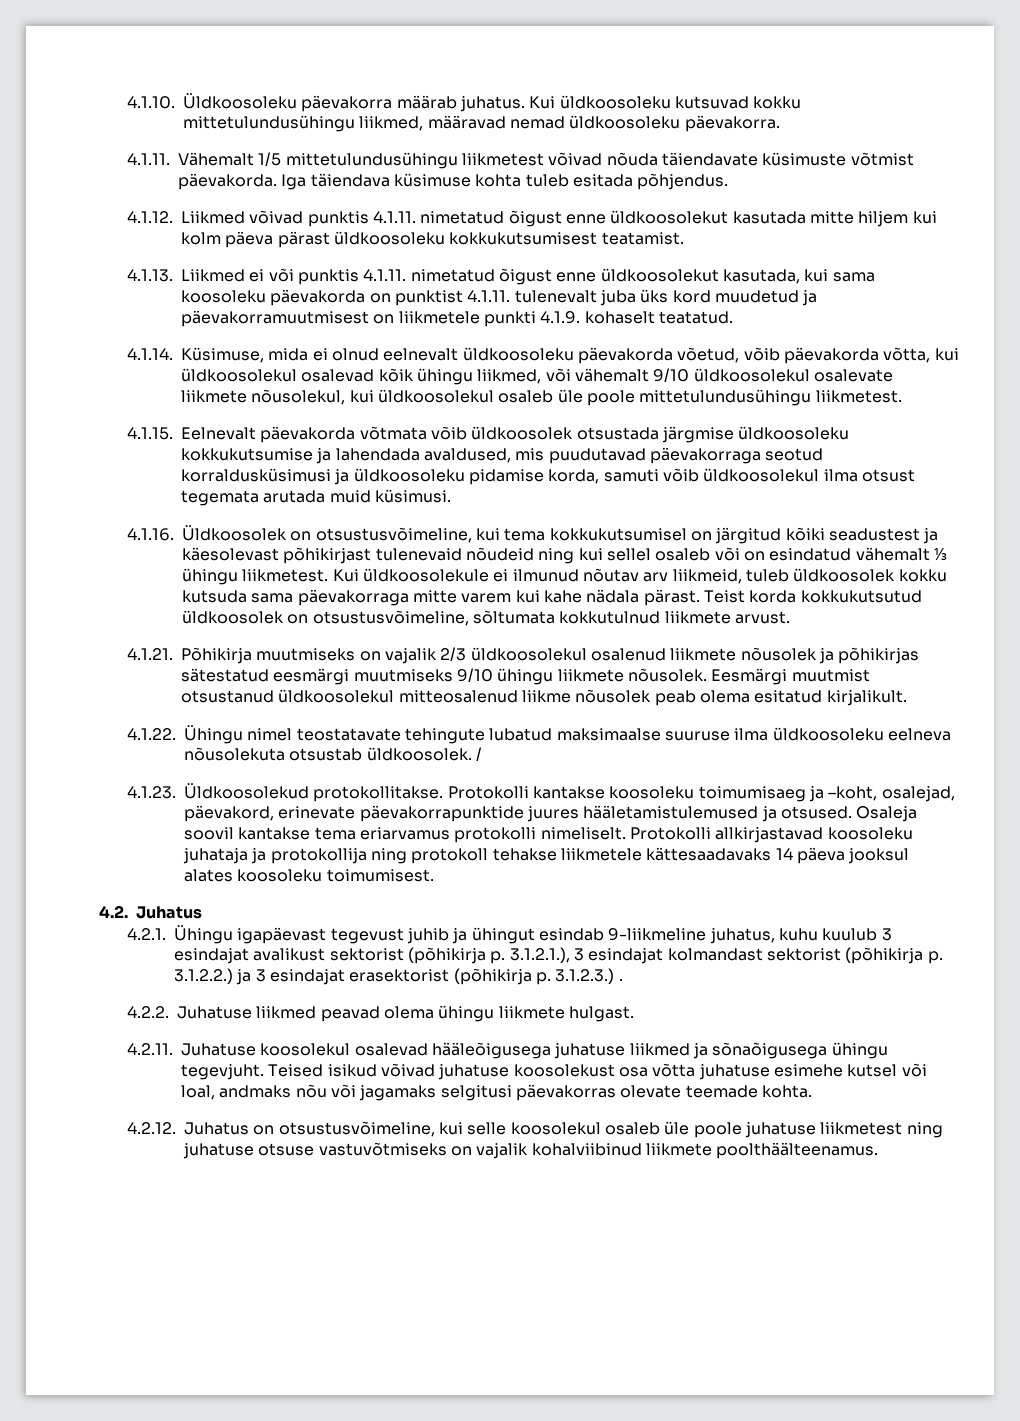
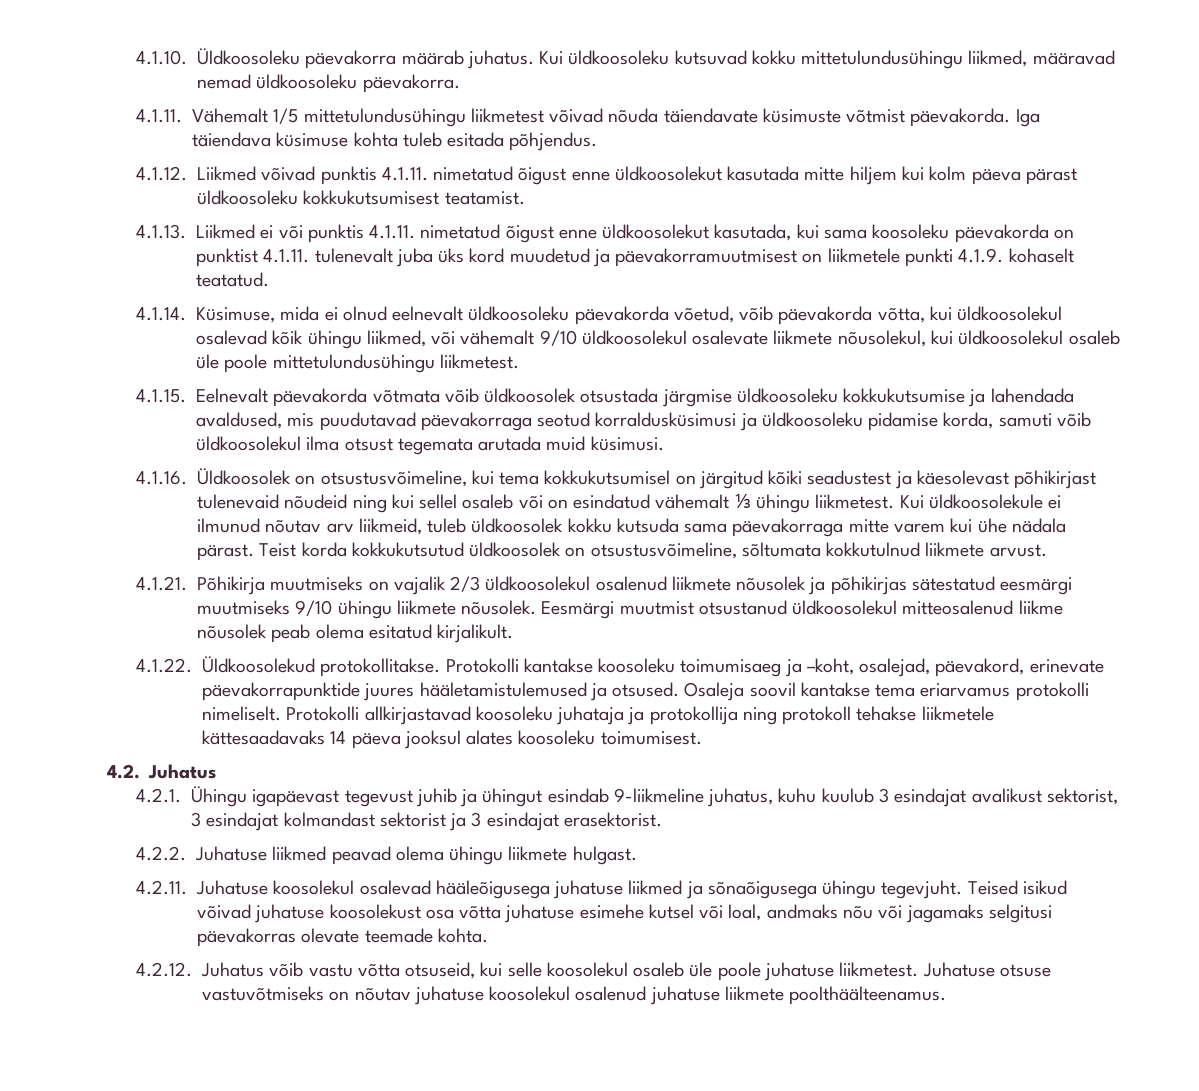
- Kui üldkoosolekule ei ilmunud nõutav arv liikmeid, tuleb üldkoosolek kokku kutsuda sama päevakorraga mitte varem kui kahe nädala pärast.
+ Kui üldkoosolekule ei ilmunud nõutav arv liikmeid, tuleb üldkoosolek kokku kutsuda sama päevakorraga mitte varem kui ühe nädala pärast.
- 4.1.22. Ühingu nimel teostatavate tehingute lubatud maksimaalse suuruse ilma üldkoosoleku eelneva nõusolekuta otsustab üldkoosolek. /
- 4.1.23. Üldkoosolekud protokollitakse.
+ 4.1.22. Üldkoosolekud protokollitakse.
- 4.2.1. Ühingu igapäevast tegevust juhib ja ühingut esindab 9-liikmeline juhatus, kuhu kuulub 3 esindajat avalikust sektorist (põhikirja p. 3.1.2.1.), 3 esindajat kolmandast sektorist (põhikirja p. 3.1.2.2.) ja 3 esindajat erasektorist (põhikirja p. 3.1.2.3.) .
+ 4.2.1. Ühingu igapäevast tegevust juhib ja ühingut esindab 9-liikmeline juhatus, kuhu kuulub 3 esindajat avalikust sektorist, 3 esindajat kolmandast sektorist ja 3 esindajat erasektorist.
- 4.2.12. Juhatus on otsustusvõimeline, kui selle koosolekul osaleb üle poole juhatuse liikmetest ning juhatuse otsuse vastuvõtmiseks on vajalik kohalviibinud liikmete poolthäälteenamus.
+ 4.2.12. Juhatus võib vastu võtta otsuseid, kui selle koosolekul osaleb üle poole juhatuse liikmetest. Juhatuse otsuse vastuvõtmiseks on nõutav juhatuse koosolekul osalenud juhatuse liikmete poolthäälteenamus.

